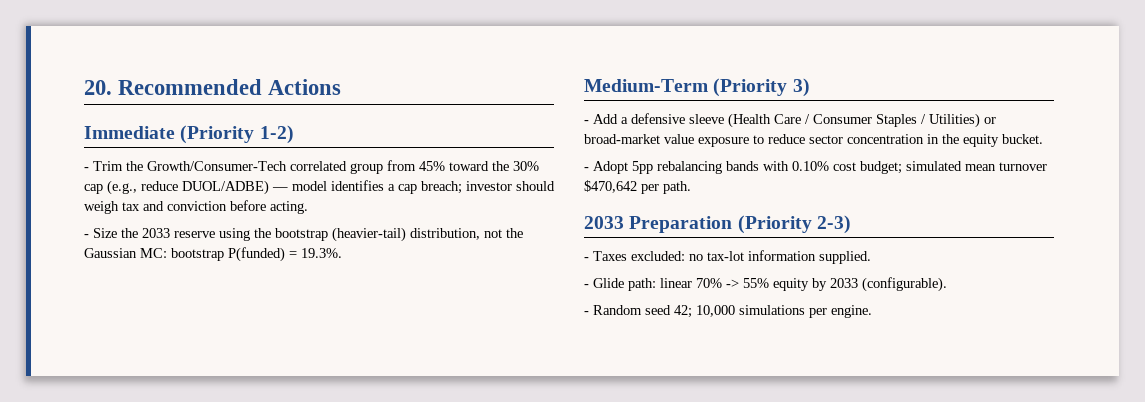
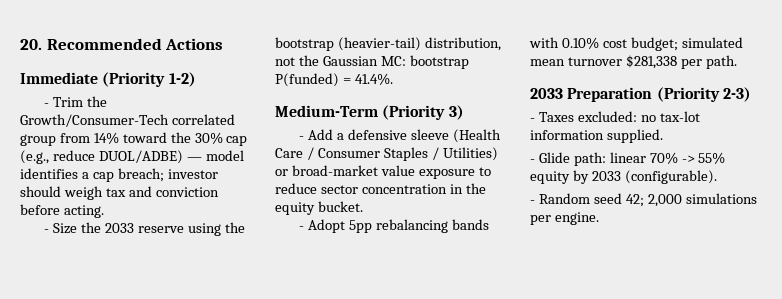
- - Trim the Growth/Consumer-Tech correlated group from 45% toward the 30% cap (e.g., reduce DUOL/ADBE) — model identifies a cap breach; investor should weigh tax and conviction before acting.
+ - Trim the Growth/Consumer-Tech correlated group from 14% toward the 30% cap (e.g., reduce DUOL/ADBE) — model identifies a cap breach; investor should weigh tax and conviction before acting.
- - Size the 2033 reserve using the bootstrap (heavier-tail) distribution, not the Gaussian MC: bootstrap P(funded) = 19.3%.
+ - Size the 2033 reserve using the bootstrap (heavier-tail) distribution, not the Gaussian MC: bootstrap P(funded) = 41.4%.
- - Adopt 5pp rebalancing bands with 0.10% cost budget; simulated mean turnover $470,642 per path.
+ - Adopt 5pp rebalancing bands with 0.10% cost budget; simulated mean turnover $281,338 per path.
- - Random seed 42; 10,000 simulations per engine.
+ - Random seed 42; 2,000 simulations per engine.

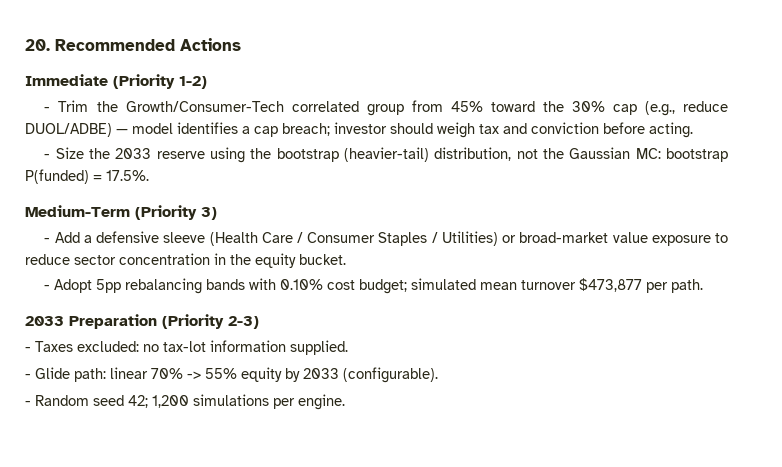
- - Trim the Growth/Consumer-Tech correlated group from 14% toward the 30% cap (e.g., reduce DUOL/ADBE) — model identifies a cap breach; investor should weigh tax and conviction before acting.
+ - Trim the Growth/Consumer-Tech correlated group from 45% toward the 30% cap (e.g., reduce DUOL/ADBE) — model identifies a cap breach; investor should weigh tax and conviction before acting.
- - Size the 2033 reserve using the bootstrap (heavier-tail) distribution, not the Gaussian MC: bootstrap P(funded) = 41.4%.
+ - Size the 2033 reserve using the bootstrap (heavier-tail) distribution, not the Gaussian MC: bootstrap P(funded) = 17.5%.
- - Adopt 5pp rebalancing bands with 0.10% cost budget; simulated mean turnover $281,338 per path.
+ - Adopt 5pp rebalancing bands with 0.10% cost budget; simulated mean turnover $473,877 per path.
- - Random seed 42; 2,000 simulations per engine.
+ - Random seed 42; 1,200 simulations per engine.

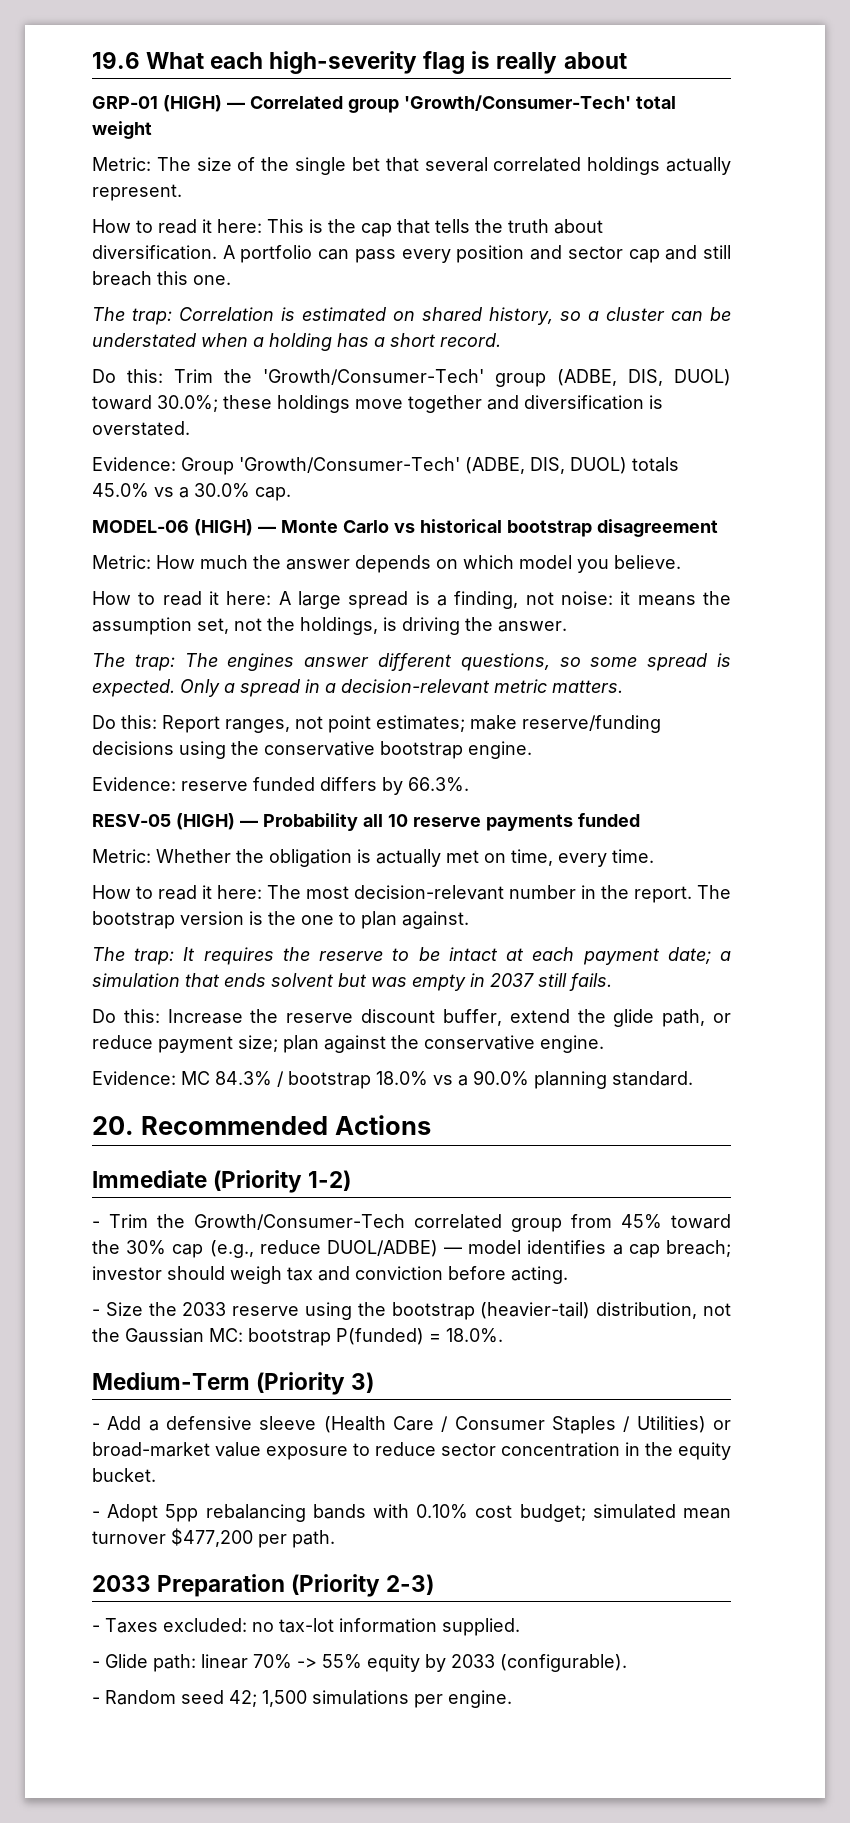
+ 19.6 What each high-severity flag is really about
+ GRP-01 (HIGH) — Correlated group 'Growth/Consumer-Tech' total weight
+ Metric: The size of the single bet that several correlated holdings actually represent.
+ How to read it here: This is the cap that tells the truth about diversification. A portfolio can pass every position and sector cap and still breach this one.
+ The trap: Correlation is estimated on shared history, so a cluster can be understated when a holding has a short record.
+ Do this: Trim the 'Growth/Consumer-Tech' group (ADBE, DIS, DUOL) toward 30.0%; these holdings move together and diversification is overstated.
+ Evidence: Group 'Growth/Consumer-Tech' (ADBE, DIS, DUOL) totals 45.0% vs a 30.0% cap.
+ MODEL-06 (HIGH) — Monte Carlo vs historical bootstrap disagreement
+ Metric: How much the answer depends on which model you believe.
+ How to read it here: A large spread is a finding, not noise: it means the assumption set, not the holdings, is driving the answer.
+ The trap: The engines answer different questions, so some spread is expected. Only a spread in a decision-relevant metric matters.
+ Do this: Report ranges, not point estimates; make reserve/funding decisions using the conservative bootstrap engine.
+ Evidence: reserve funded differs by 66.3%.
+ RESV-05 (HIGH) — Probability all 10 reserve payments funded
+ Metric: Whether the obligation is actually met on time, every time.
+ How to read it here: The most decision-relevant number in the report. The bootstrap version is the one to plan against.
+ The trap: It requires the reserve to be intact at each payment date; a simulation that ends solvent but was empty in 2037 still fails.
+ Do this: Increase the reserve discount buffer, extend the glide path, or reduce payment size; plan against the conservative engine.
+ Evidence: MC 84.3% / bootstrap 18.0% vs a 90.0% planning standard.
- - Size the 2033 reserve using the bootstrap (heavier-tail) distribution, not the Gaussian MC: bootstrap P(funded) = 17.5%.
+ - Size the 2033 reserve using the bootstrap (heavier-tail) distribution, not the Gaussian MC: bootstrap P(funded) = 18.0%.
- - Adopt 5pp rebalancing bands with 0.10% cost budget; simulated mean turnover $473,877 per path.
+ - Adopt 5pp rebalancing bands with 0.10% cost budget; simulated mean turnover $477,200 per path.
- - Random seed 42; 1,200 simulations per engine.
+ - Random seed 42; 1,500 simulations per engine.

